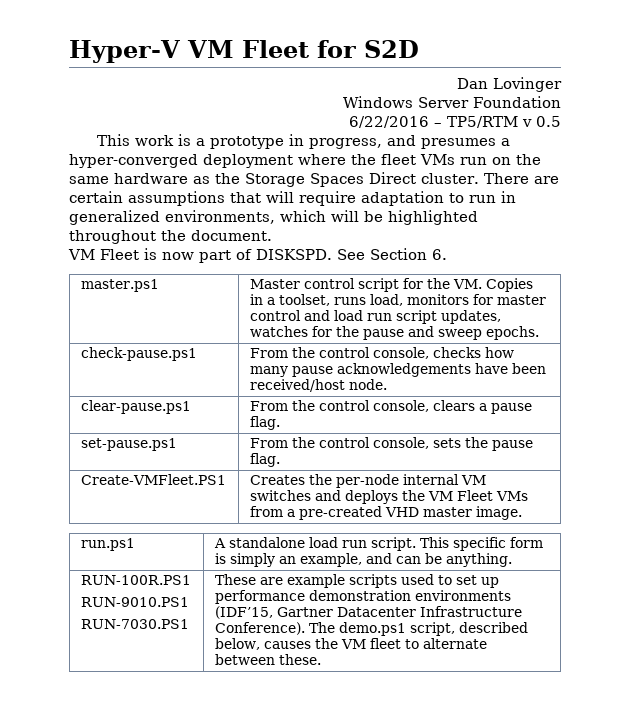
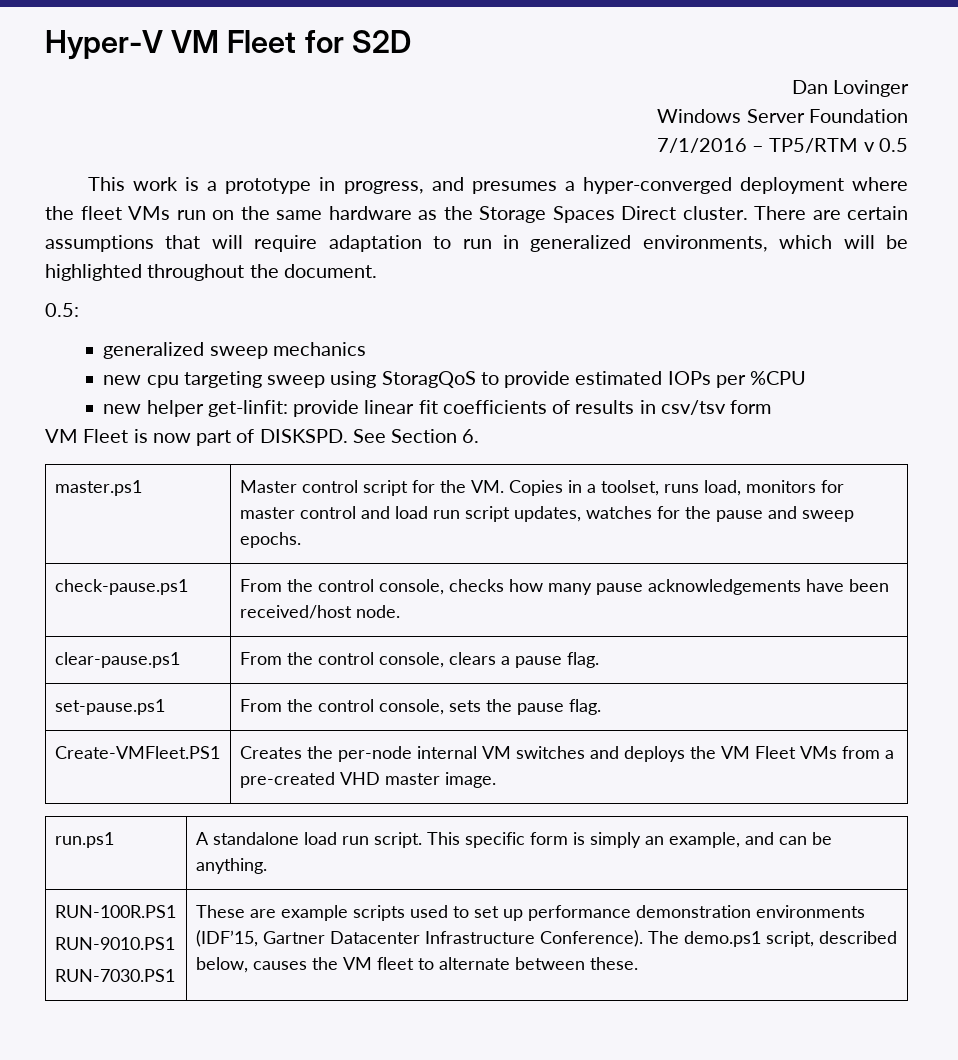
- 6/22/2016 – TP5/RTM v 0.5
+ 7/1/2016 – TP5/RTM v 0.5
+ 0.5:
+ generalized sweep mechanics
+ new cpu targeting sweep using StoragQoS to provide estimated IOPs per %CPU
+ new helper get-linfit: provide linear fit coefficients of results in csv/tsv form

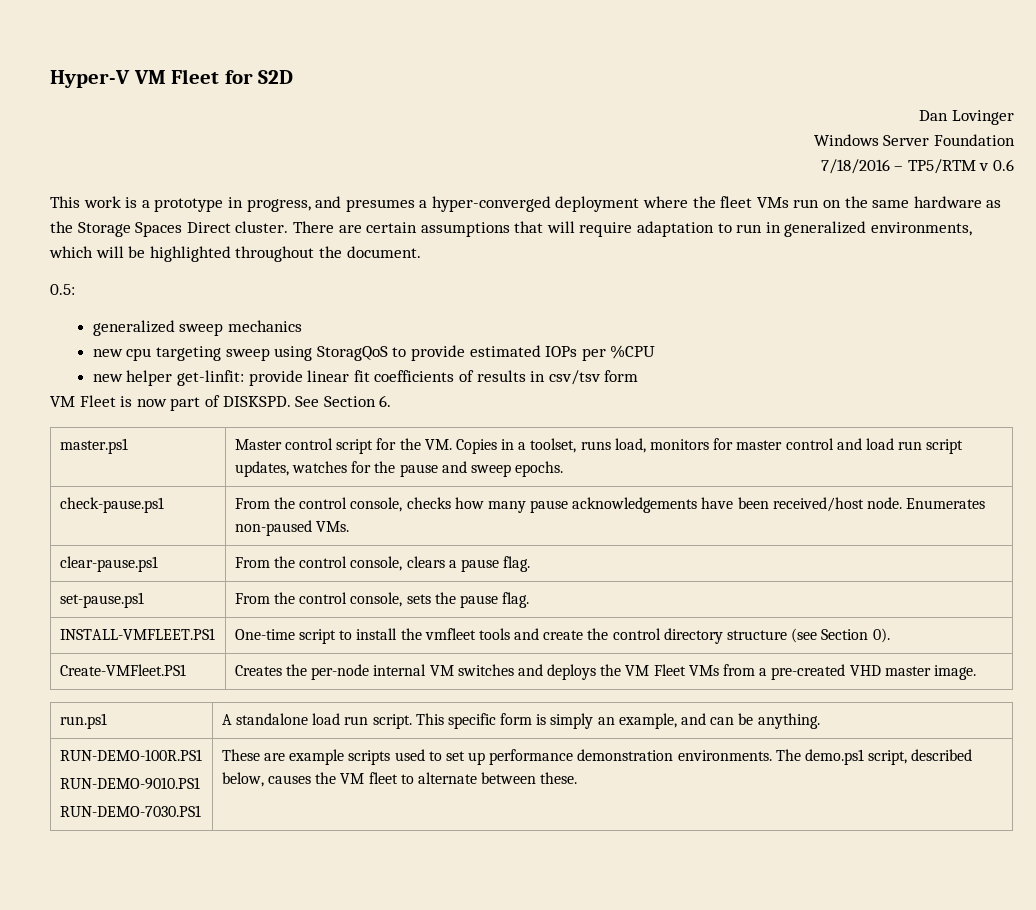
- 7/1/2016 – TP5/RTM v 0.5
+ 7/18/2016 – TP5/RTM v 0.6
- check-pause.ps1 | From the control console, checks how many pause acknowledgements have been received/host node.
+ check-pause.ps1 | From the control console, checks how many pause acknowledgements have been received/host node. Enumerates non-paused VMs.
+ INSTALL-VMFLEET.PS1 | One-time script to install the vmfleet tools and create the control directory structure (see Section 0).
- RUN-100R.PS1
- RUN-9010.PS1
- RUN-7030.PS1 | These are example scripts used to set up performance demonstration environments (IDF’15, Gartner Datacenter Infrastructure Conference). The demo.ps1 script, described below, causes the VM fleet to alternate between these.
+ RUN-DEMO-100R.PS1
+ RUN-DEMO-9010.PS1
+ RUN-DEMO-7030.PS1 | These are example scripts used to set up performance demonstration environments. The demo.ps1 script, described below, causes the VM fleet to alternate between these.

